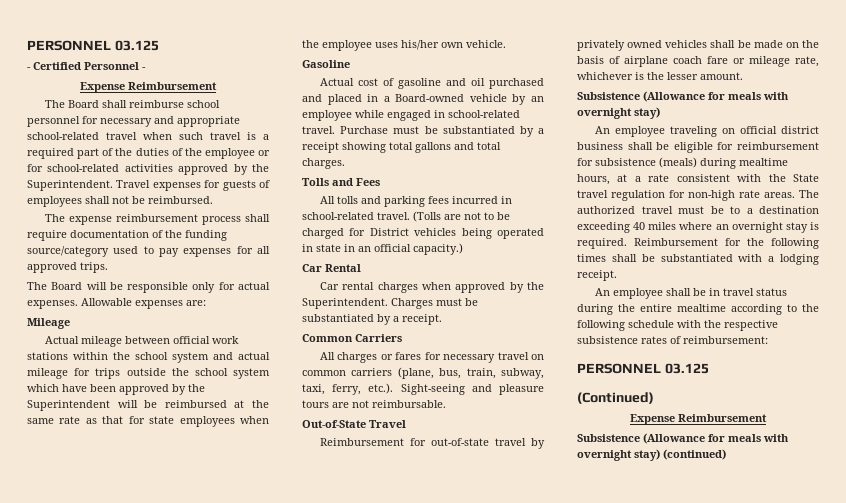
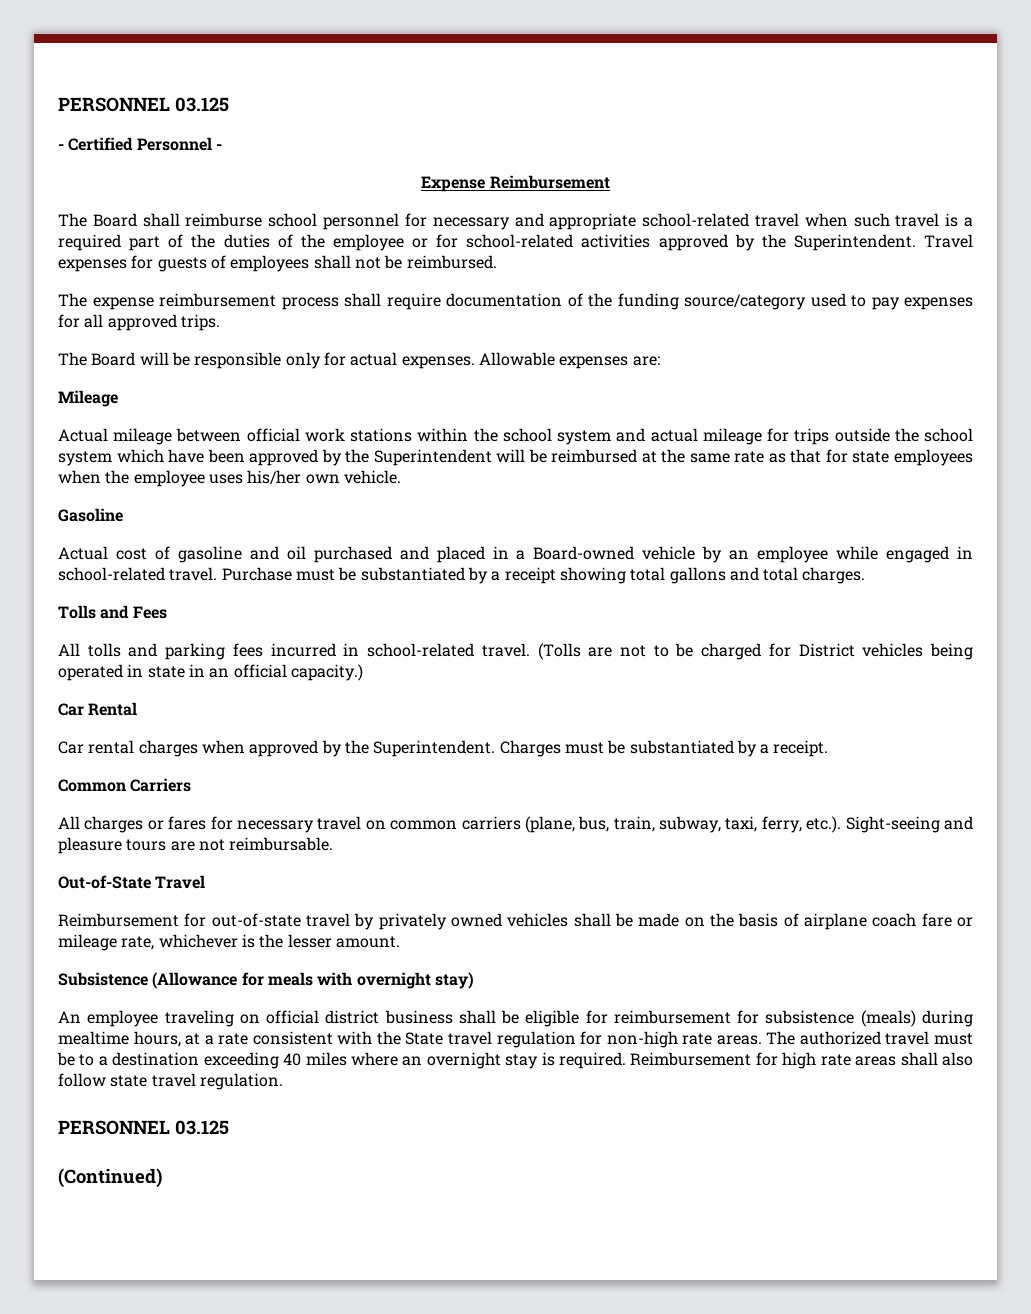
- Reimbursement for the following times shall be substantiated with a lodging receipt.
- An employee shall be in travel status during the entire mealtime according to the following schedule with the respective subsistence rates of reimbursement:
+ Reimbursement for high rate areas shall also follow state travel regulation.
  PERSONNEL 03.125
  (Continued)
- Expense Reimbursement
- Subsistence (Allowance for meals with overnight stay) (continued)

